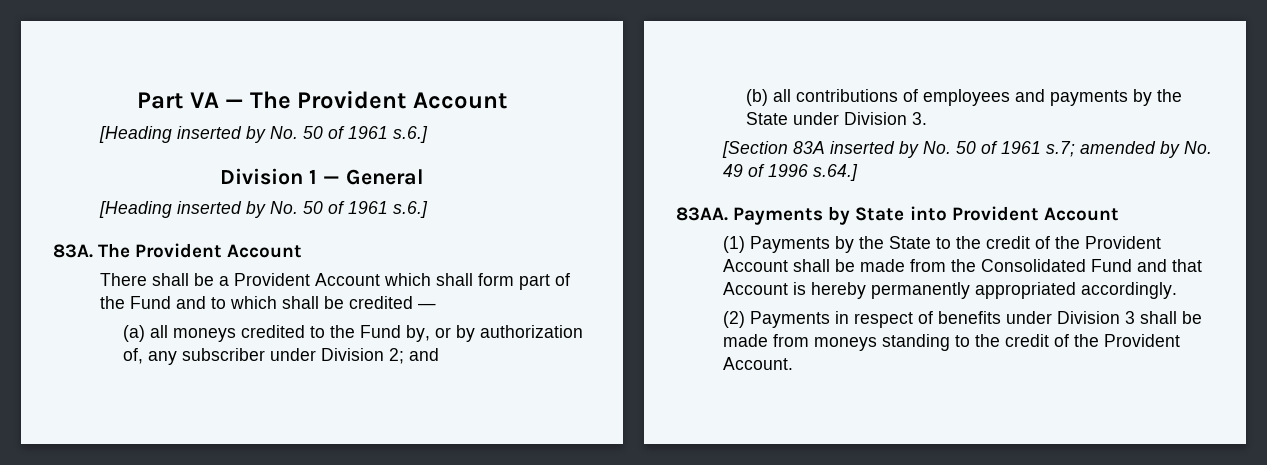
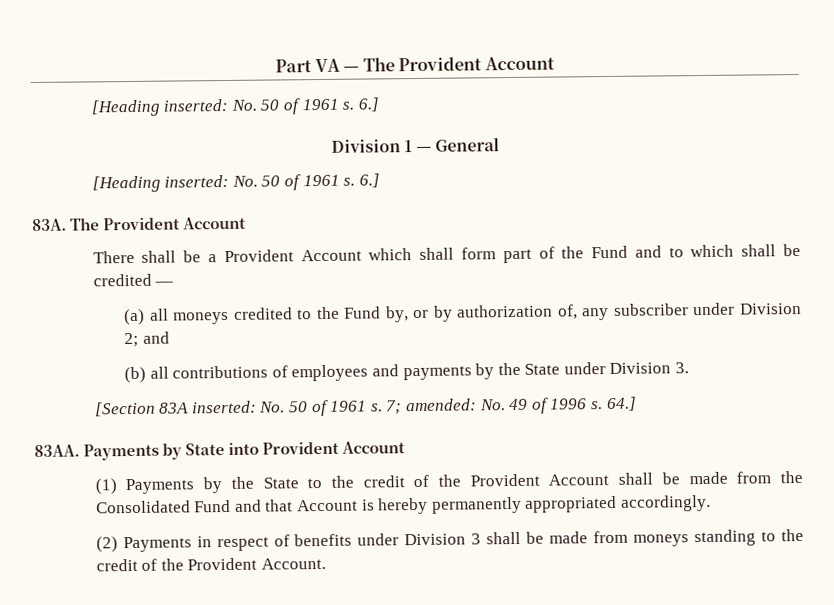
  Part VA — The Provident Account
- [Heading inserted by No. 50 of 1961 s.6.]
+ [Heading inserted: No. 50 of 1961 s. 6.]
  Division 1 — General
- [Heading inserted by No. 50 of 1961 s.6.]
+ [Heading inserted: No. 50 of 1961 s. 6.]
- [Section 83A inserted by No. 50 of 1961 s.7; amended by No. 49 of 1996 s.64.]
+ [Section 83A inserted: No. 50 of 1961 s. 7; amended: No. 49 of 1996 s. 64.]

